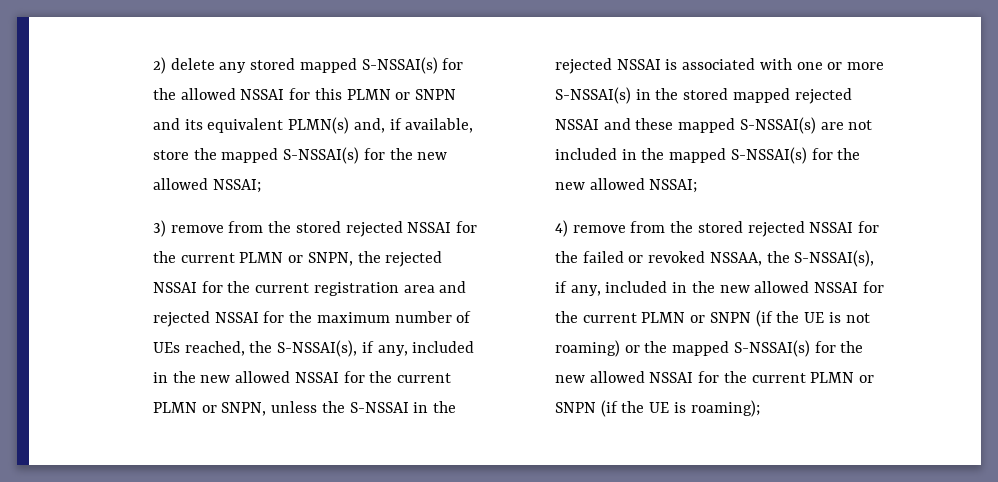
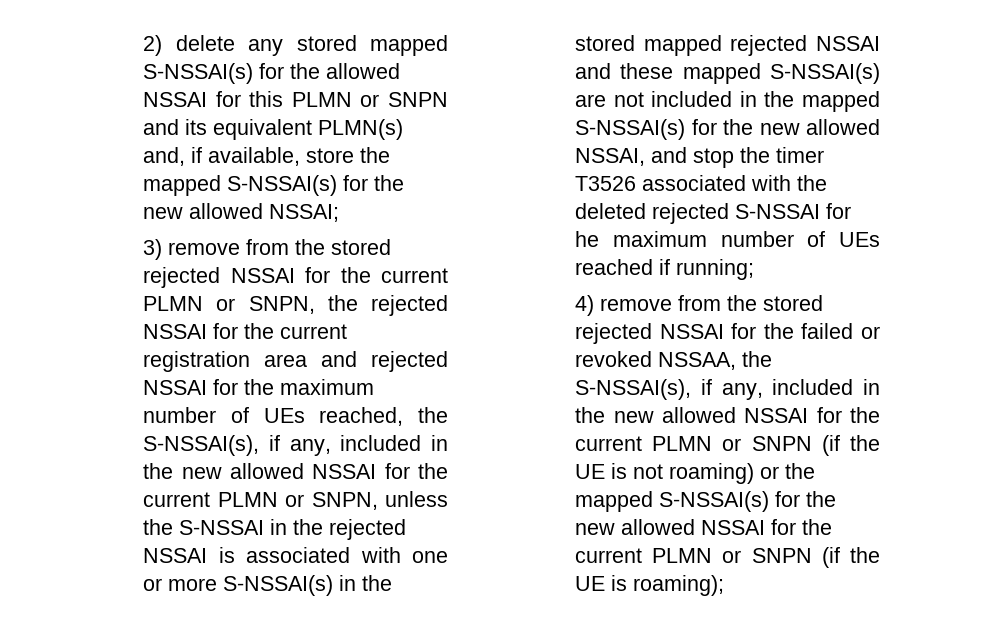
- 3) remove from the stored rejected NSSAI for the current PLMN or SNPN, the rejected NSSAI for the current registration area and rejected NSSAI for the maximum number of UEs reached, the S-NSSAI(s), if any, included in the new allowed NSSAI for the current PLMN or SNPN, unless the S-NSSAI in the rejected NSSAI is associated with one or more S-NSSAI(s) in the stored mapped rejected NSSAI and these mapped S-NSSAI(s) are not included in the mapped S-NSSAI(s) for the new allowed NSSAI;
+ 3) remove from the stored rejected NSSAI for the current PLMN or SNPN, the rejected NSSAI for the current registration area and rejected NSSAI for the maximum number of UEs reached, the S-NSSAI(s), if any, included in the new allowed NSSAI for the current PLMN or SNPN, unless the S-NSSAI in the rejected NSSAI is associated with one or more S-NSSAI(s) in the stored mapped rejected NSSAI and these mapped S-NSSAI(s) are not included in the mapped S-NSSAI(s) for the new allowed NSSAI, and stop the timer T3526 associated with the deleted rejected S-NSSAI for he maximum number of UEs reached if running;

